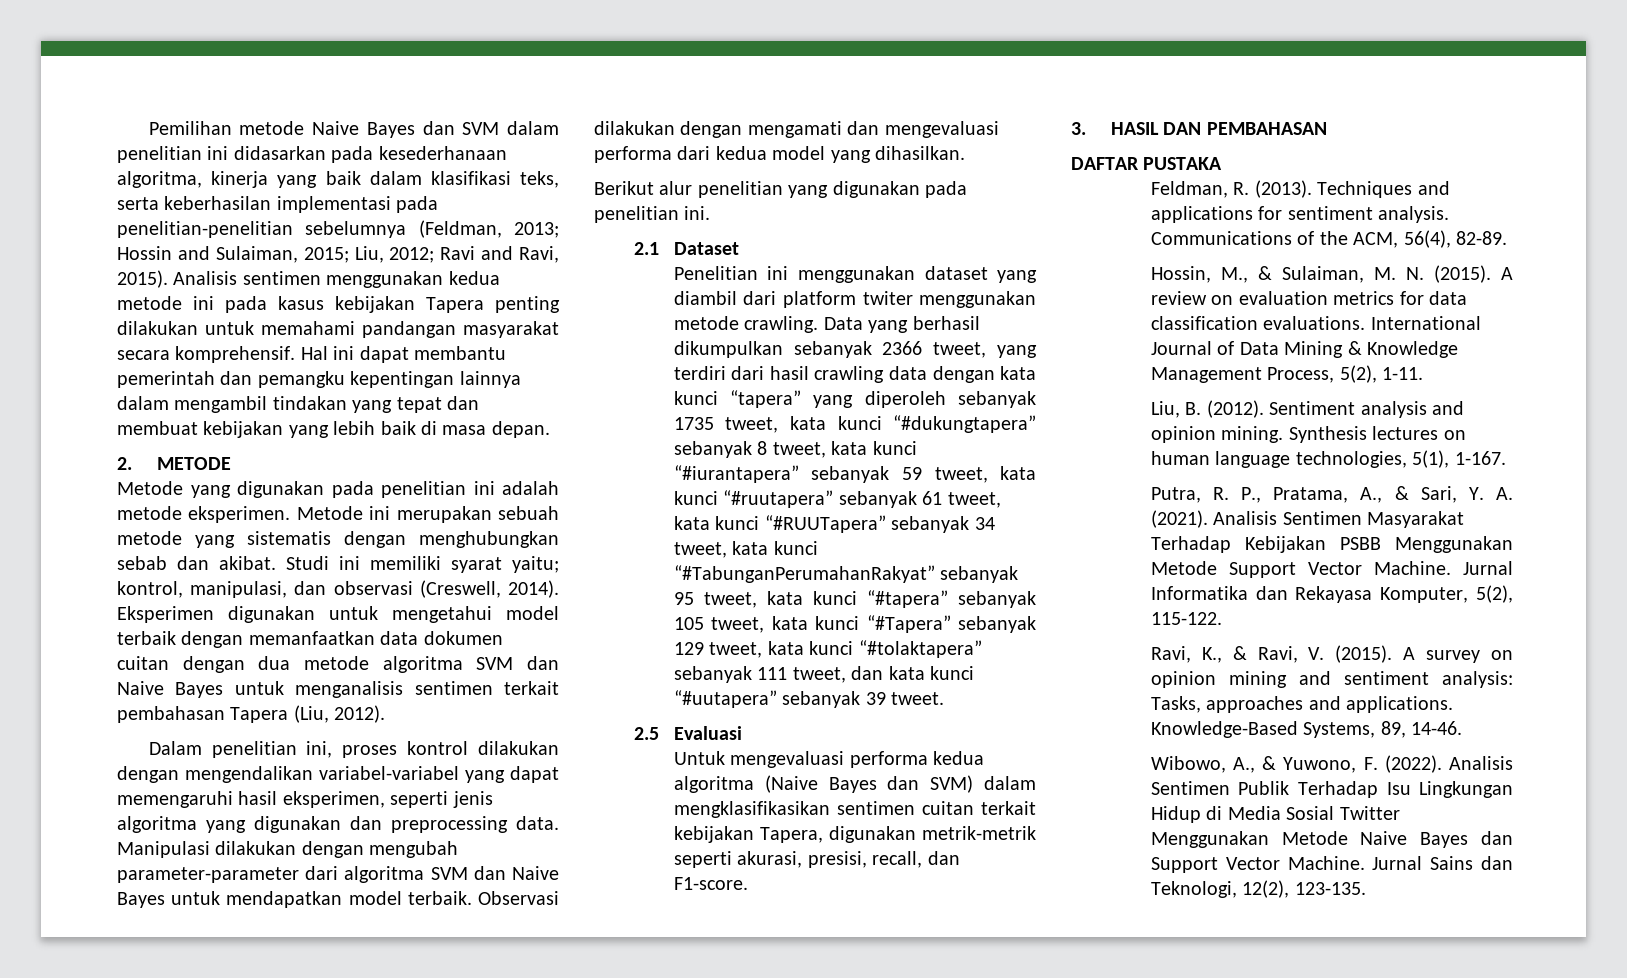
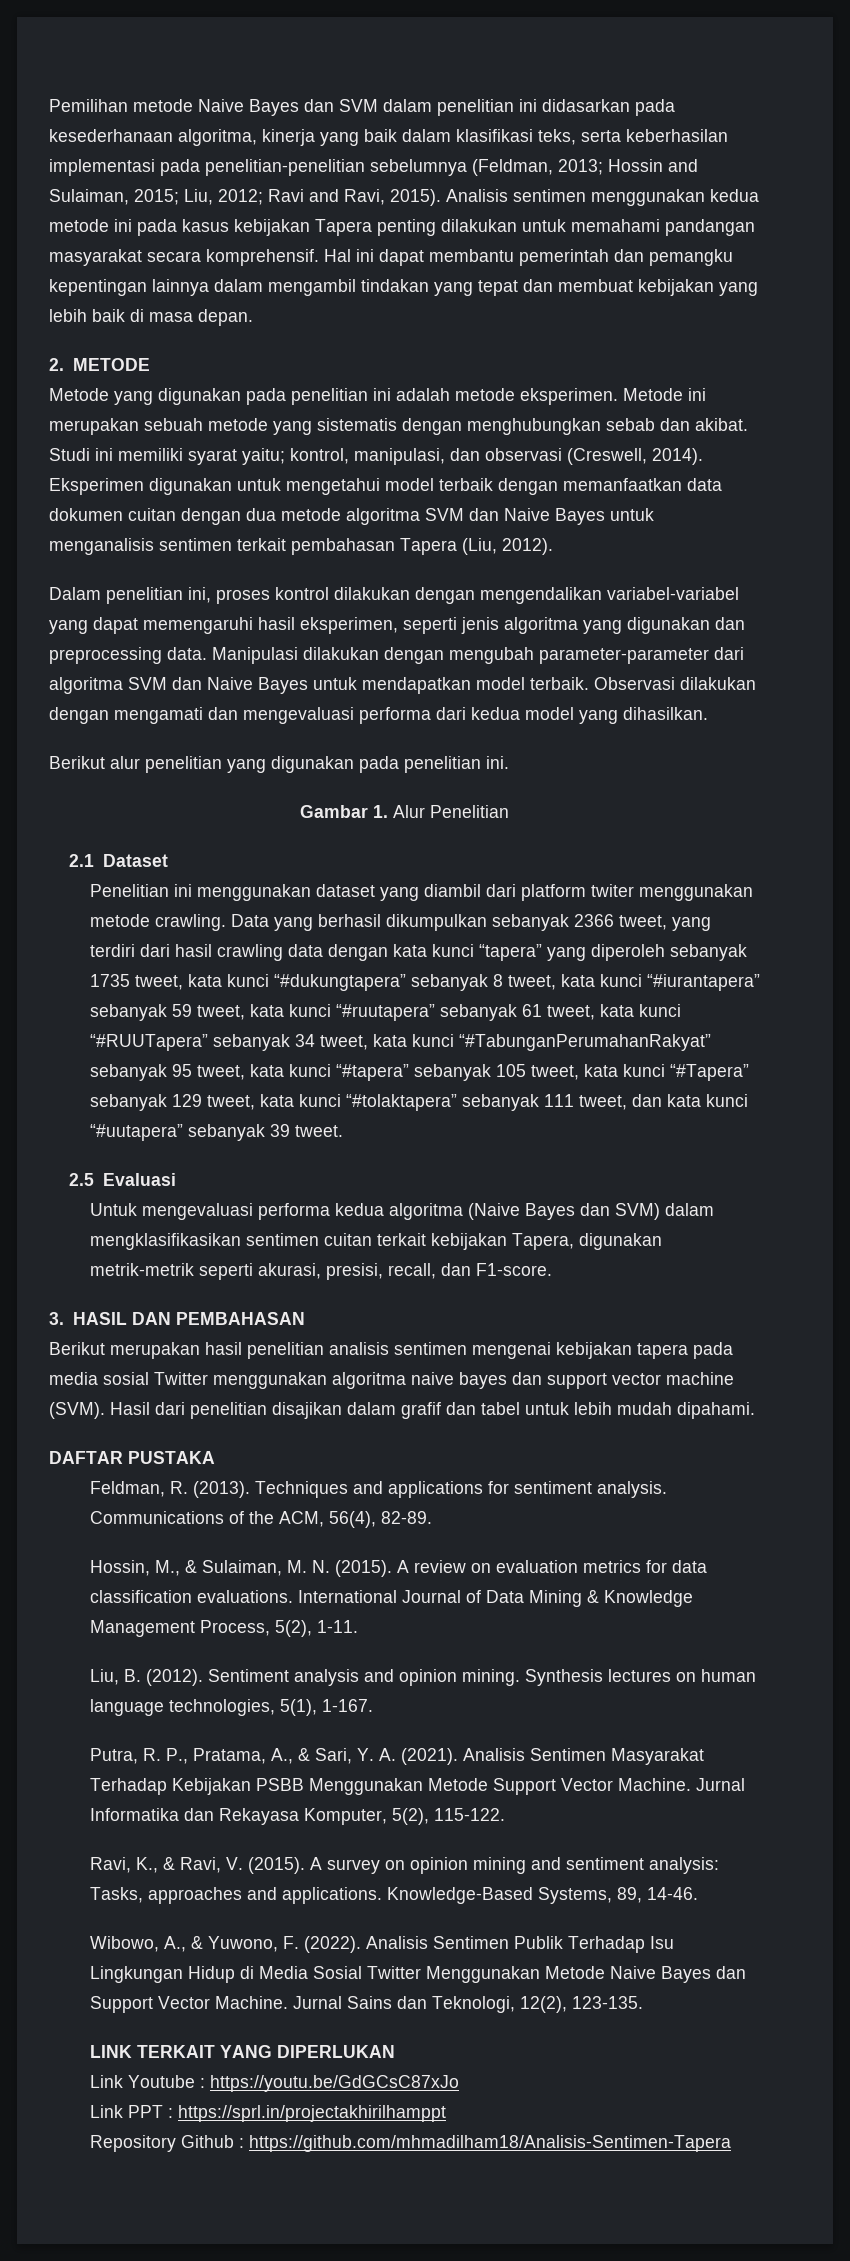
+ Gambar 1. Alur Penelitian
+ Berikut merupakan hasil penelitian analisis sentimen mengenai kebijakan tapera pada media sosial Twitter menggunakan algoritma naive bayes dan support vector machine (SVM). Hasil dari penelitian disajikan dalam grafif dan tabel untuk lebih mudah dipahami.
+ LINK TERKAIT YANG DIPERLUKAN
+ Link Youtube : https://youtu.be/GdGCsC87xJo
+ Link PPT : https://sprl.in/projectakhirilhamppt
+ Repository Github : https://github.com/mhmadilham18/Analisis-Sentimen-Tapera

